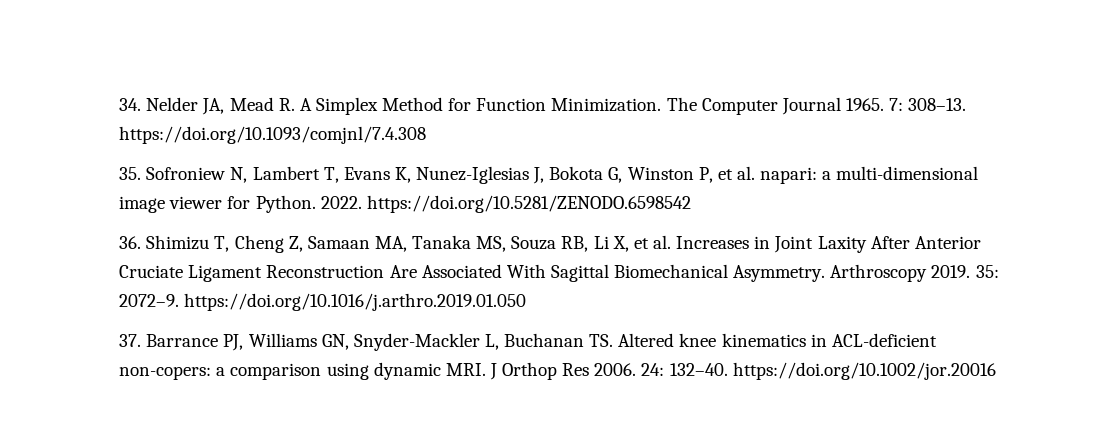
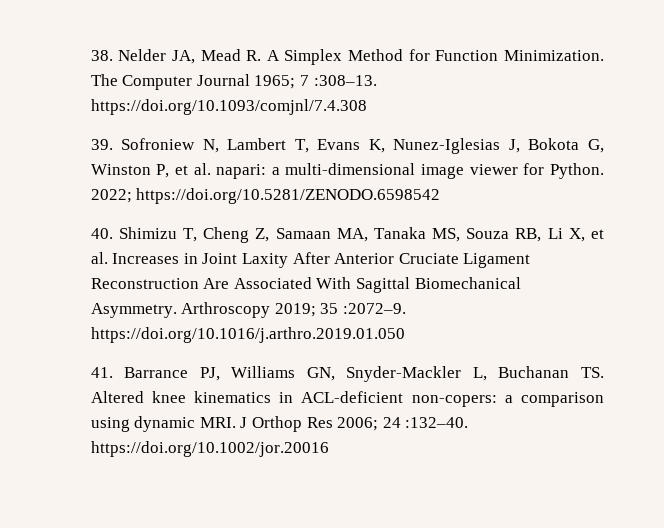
- 34. Nelder JA, Mead R. A Simplex Method for Function Minimization.
+ 38. Nelder JA, Mead R. A Simplex Method for Function Minimization.
- The Computer Journal 1965. 7: 308–13. https://doi.org/10.1093/comjnl/7.4.308
+ The Computer Journal 1965; 7 :308–13. https://doi.org/10.1093/comjnl/7.4.308
- 35. Sofroniew N, Lambert T, Evans K, Nunez-Iglesias J, Bokota G, Winston P, et al. napari: a multi-dimensional image viewer for Python.
+ 39. Sofroniew N, Lambert T, Evans K, Nunez-Iglesias J, Bokota G, Winston P, et al. napari: a multi-dimensional image viewer for Python.
- 2022. https://doi.org/10.5281/ZENODO.6598542
+ 2022; https://doi.org/10.5281/ZENODO.6598542
- 36. Shimizu T, Cheng Z, Samaan MA, Tanaka MS, Souza RB, Li X, et al. Increases in Joint Laxity After Anterior Cruciate Ligament Reconstruction Are Associated With Sagittal Biomechanical Asymmetry.
+ 40. Shimizu T, Cheng Z, Samaan MA, Tanaka MS, Souza RB, Li X, et al. Increases in Joint Laxity After Anterior Cruciate Ligament Reconstruction Are Associated With Sagittal Biomechanical Asymmetry.
- Arthroscopy 2019. 35: 2072–9. https://doi.org/10.1016/j.arthro.2019.01.050
+ Arthroscopy 2019; 35 :2072–9. https://doi.org/10.1016/j.arthro.2019.01.050
- 37. Barrance PJ, Williams GN, Snyder-Mackler L, Buchanan TS. Altered knee kinematics in ACL-deficient non-copers: a comparison using dynamic MRI. J Orthop Res 2006. 24: 132–40. https://doi.org/10.1002/jor.20016
+ 41. Barrance PJ, Williams GN, Snyder-Mackler L, Buchanan TS. Altered knee kinematics in ACL-deficient non-copers: a comparison using dynamic MRI. J Orthop Res 2006; 24 :132–40. https://doi.org/10.1002/jor.20016

